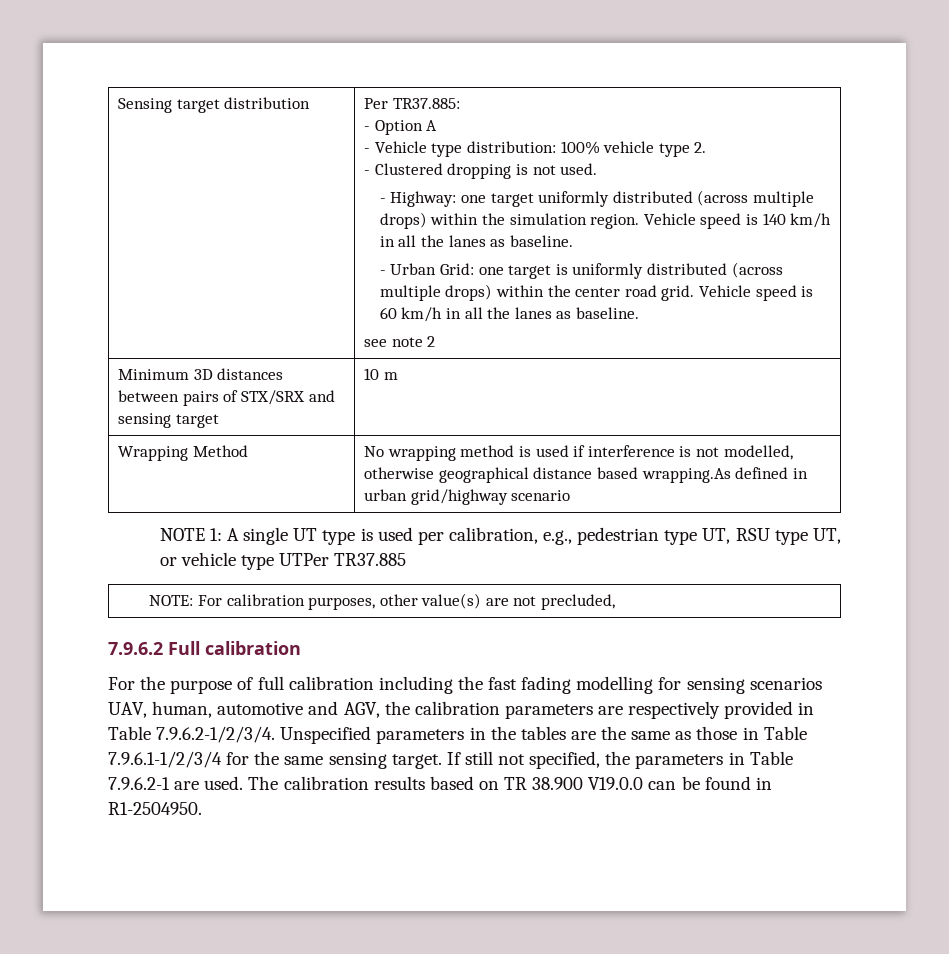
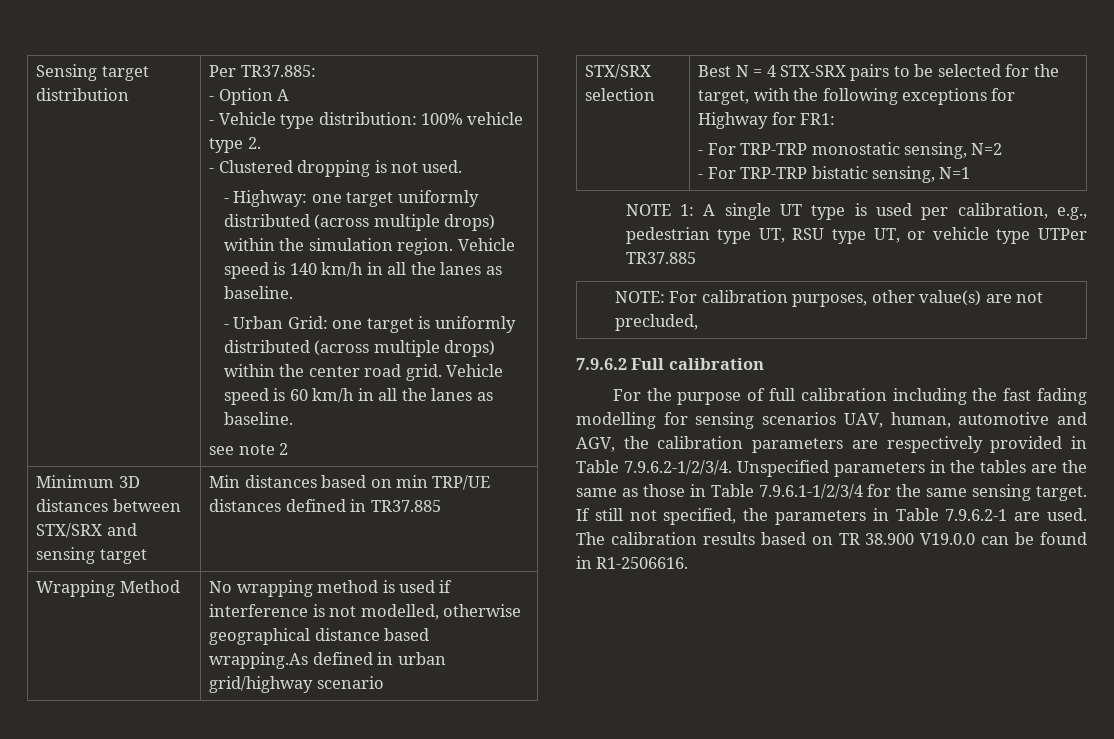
- Minimum 3D distances between pairs of STX/SRX and sensing target | 10 m
+ Minimum 3D distances between STX/SRX and sensing target | Min distances based on min TRP/UE distances defined in TR37.885
+ STX/SRX selection | Best N = 4 STX-SRX pairs to be selected for the target, with the following exceptions for Highway for FR1:
+ - For TRP-TRP monostatic sensing, N=2
+ - For TRP-TRP bistatic sensing, N=1
- The calibration results based on TR 38.900 V19.0.0 can be found in R1-2504950.
+ The calibration results based on TR 38.900 V19.0.0 can be found in R1-2506616.

